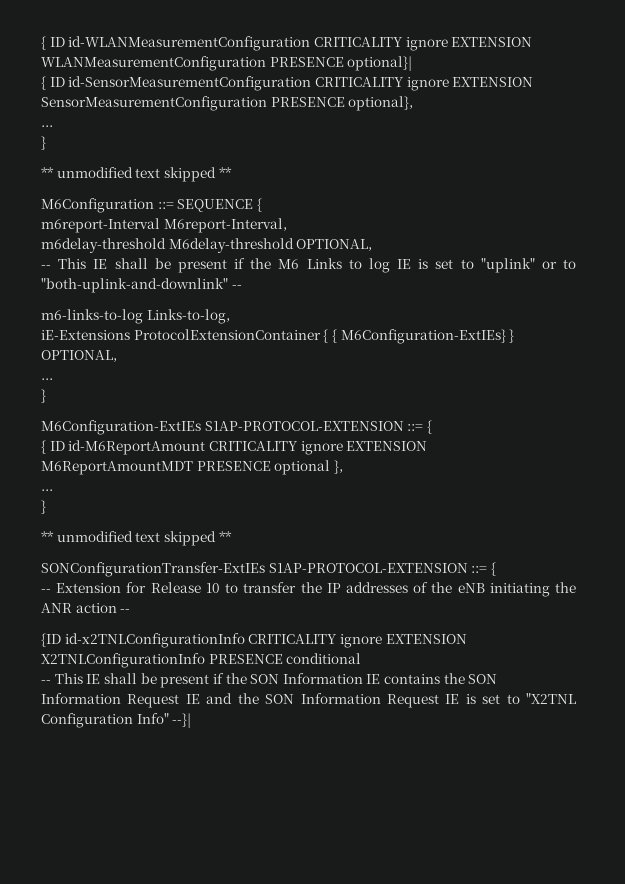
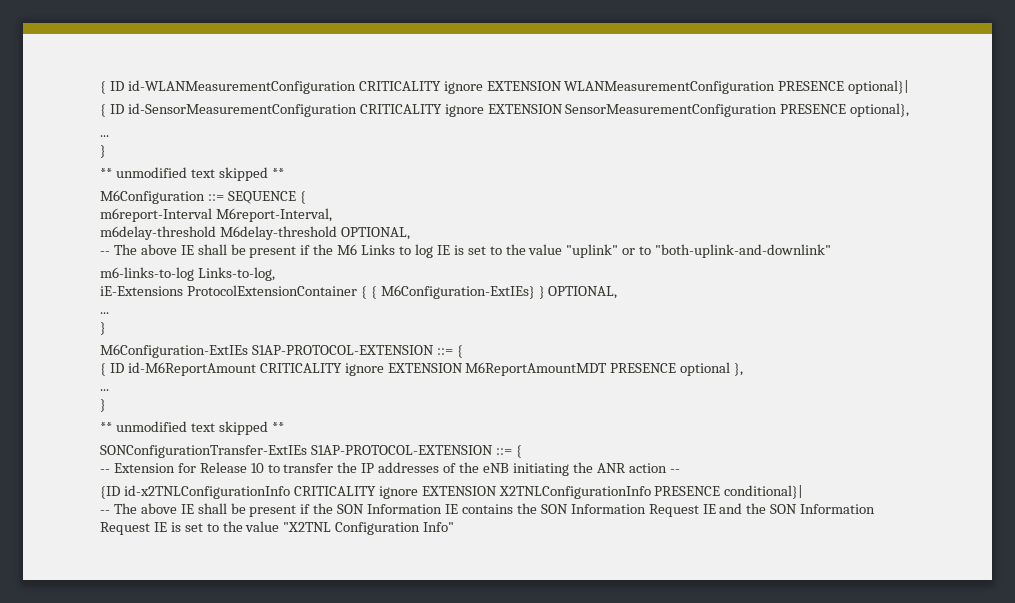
- -- This IE shall be present if the M6 Links to log IE is set to "uplink" or to "both-uplink-and-downlink" --
+ -- The above IE shall be present if the M6 Links to log IE is set to the value "uplink" or to "both-uplink-and-downlink"
- {ID id-x2TNLConfigurationInfo CRITICALITY ignore EXTENSION X2TNLConfigurationInfo PRESENCE conditional
- -- This IE shall be present if the SON Information IE contains the SON Information Request IE and the SON Information Request IE is set to "X2TNL Configuration Info" --}|
+ {ID id-x2TNLConfigurationInfo CRITICALITY ignore EXTENSION X2TNLConfigurationInfo PRESENCE conditional}|
+ -- The above IE shall be present if the SON Information IE contains the SON Information Request IE and the SON Information Request IE is set to the value "X2TNL Configuration Info"

